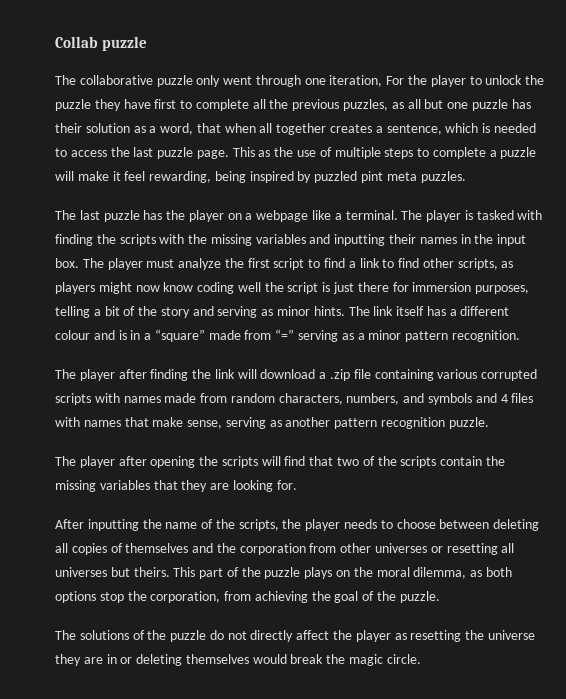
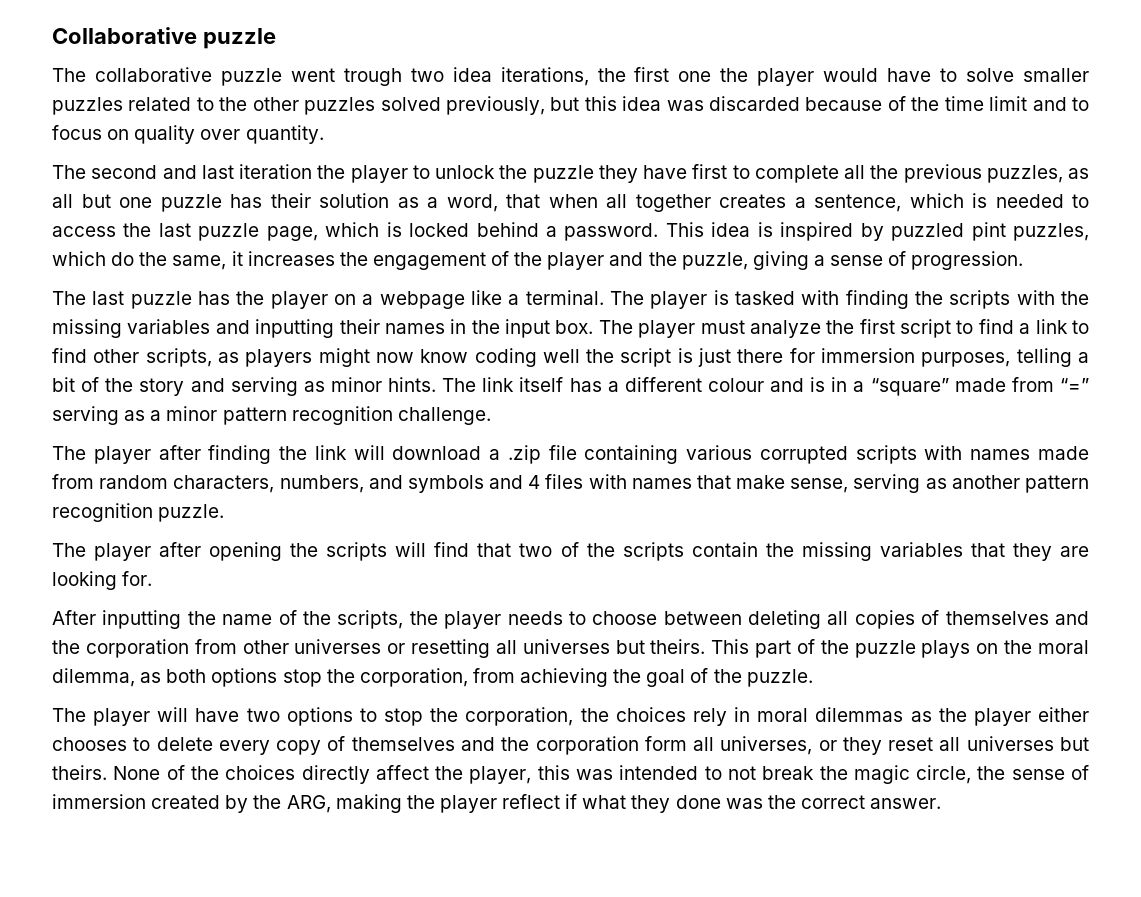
- Collab puzzle
+ Collaborative puzzle
- The collaborative puzzle only went through one iteration, For the player to unlock the puzzle they have first to complete all the previous puzzles, as all but one puzzle has their solution as a word, that when all together creates a sentence, which is needed to access the last puzzle page. This as the use of multiple steps to complete a puzzle will make it feel rewarding, being inspired by puzzled pint meta puzzles.
+ The collaborative puzzle went trough two idea iterations, the first one the player would have to solve smaller puzzles related to the other puzzles solved previously, but this idea was discarded because of the time limit and to focus on quality over quantity.
+ The second and last iteration the player to unlock the puzzle they have first to complete all the previous puzzles, as all but one puzzle has their solution as a word, that when all together creates a sentence, which is needed to access the last puzzle page, which is locked behind a password. This idea is inspired by puzzled pint puzzles, which do the same, it increases the engagement of the player and the puzzle, giving a sense of progression.
- The link itself has a different colour and is in a “square” made from “=” serving as a minor pattern recognition.
+ The link itself has a different colour and is in a “square” made from “=” serving as a minor pattern recognition challenge.
- The solutions of the puzzle do not directly affect the player as resetting the universe they are in or deleting themselves would break the magic circle.
+ The player will have two options to stop the corporation, the choices rely in moral dilemmas as the player either chooses to delete every copy of themselves and the corporation form all universes, or they reset all universes but theirs. None of the choices directly affect the player, this was intended to not break the magic circle, the sense of immersion created by the ARG, making the player reflect if what they done was the correct answer.

